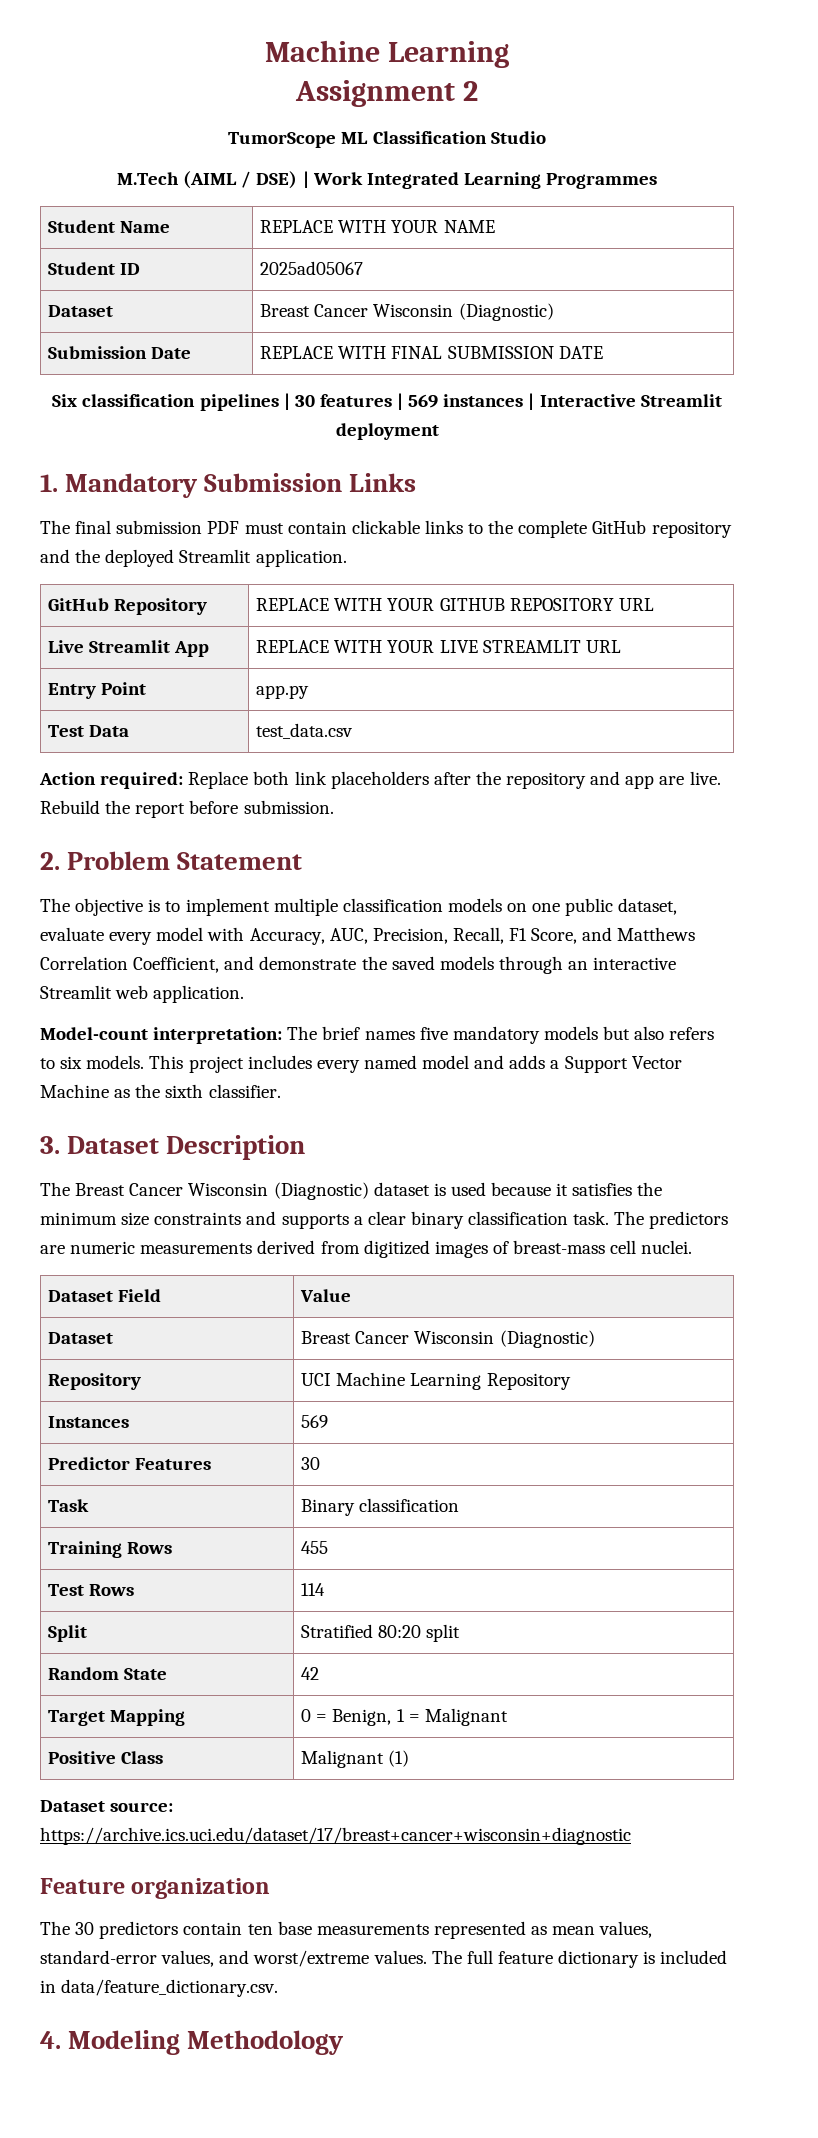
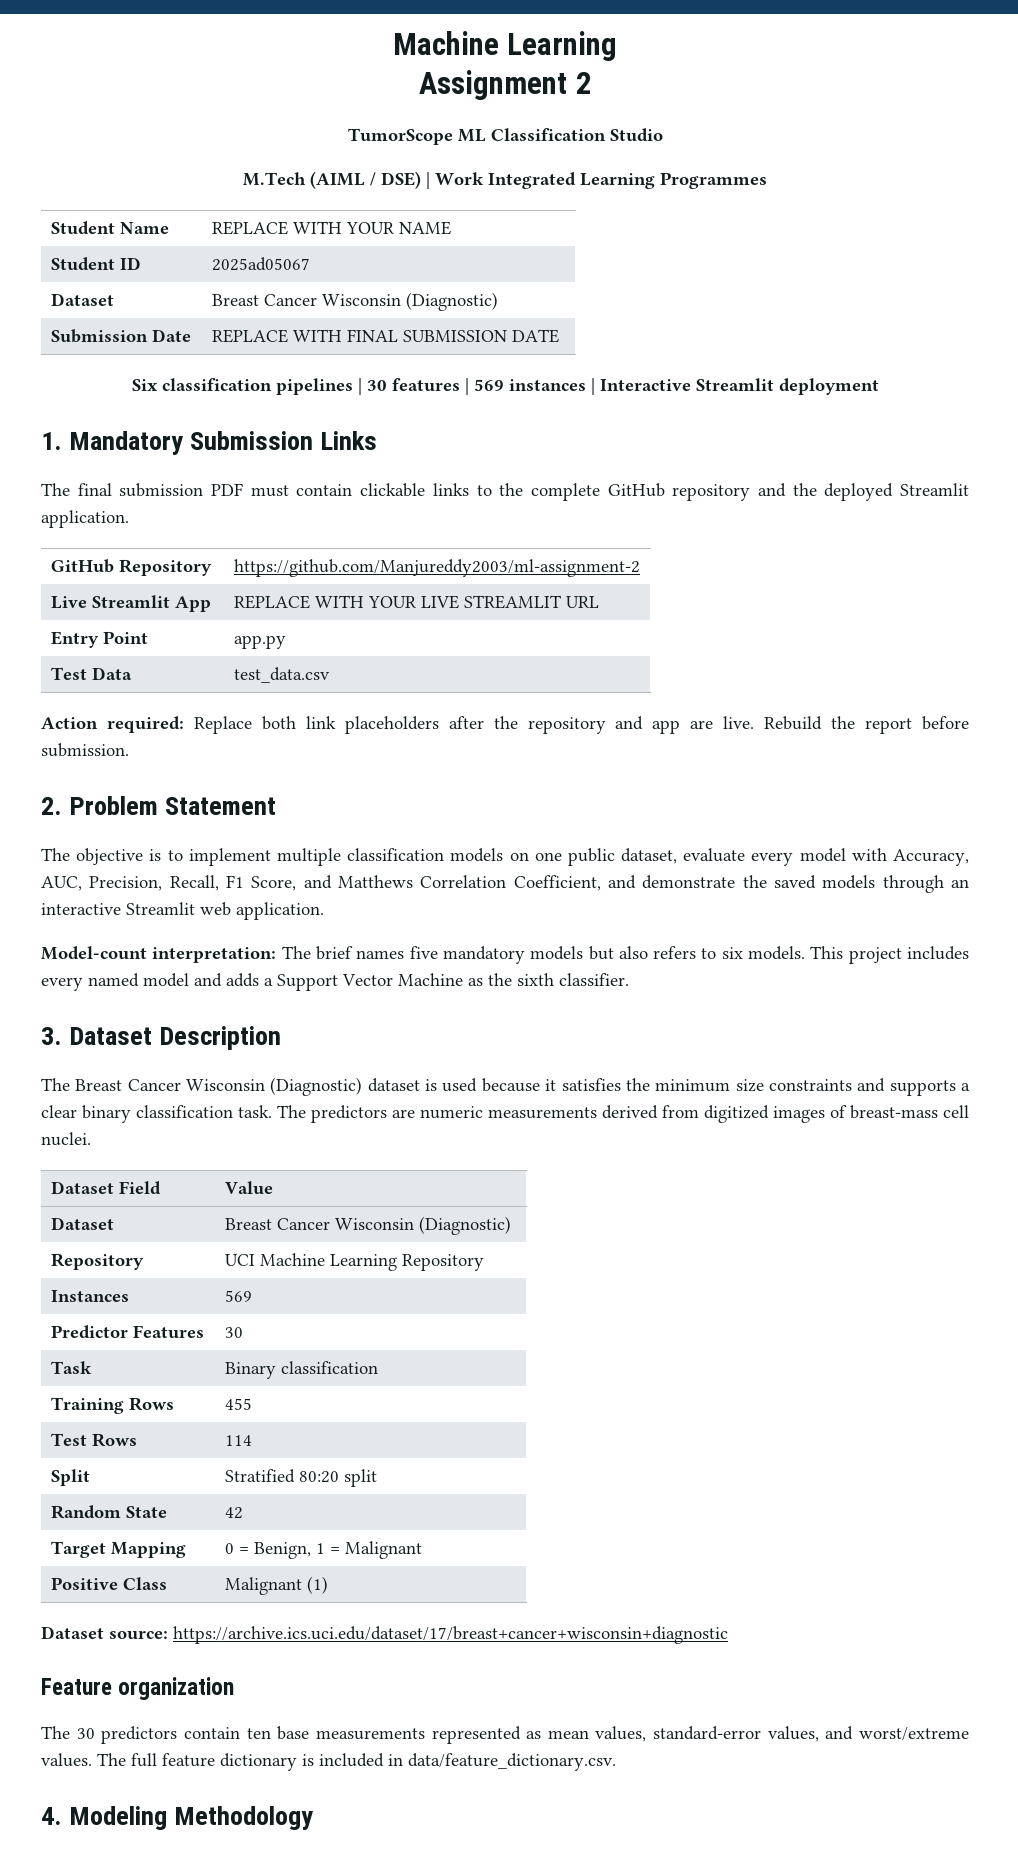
- GitHub Repository | REPLACE WITH YOUR GITHUB REPOSITORY URL
+ GitHub Repository | https://github.com/Manjureddy2003/ml-assignment-2

